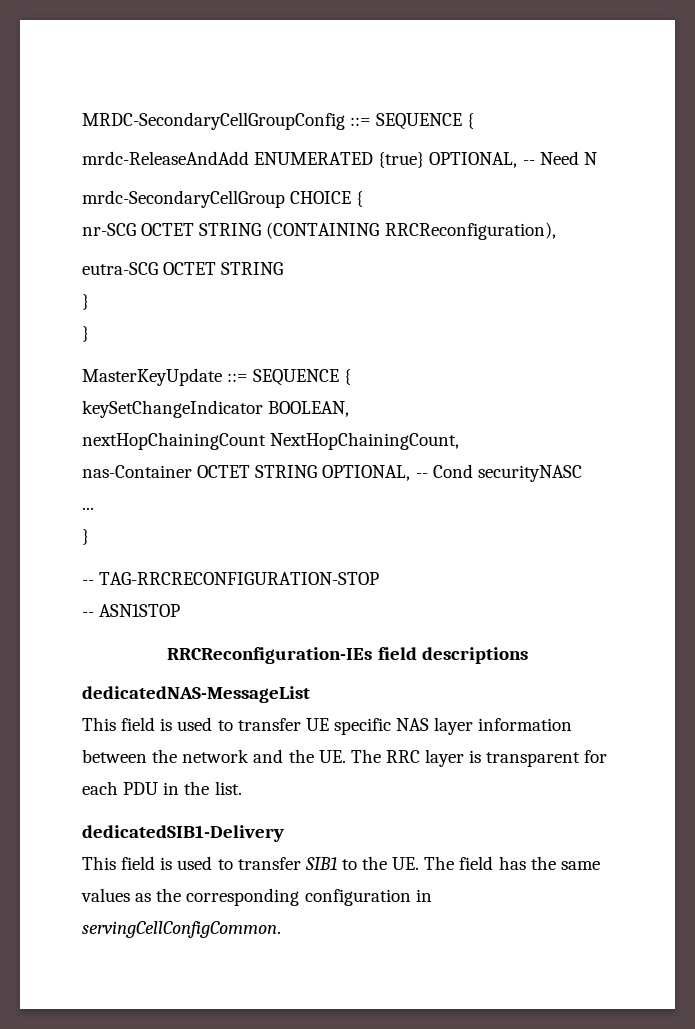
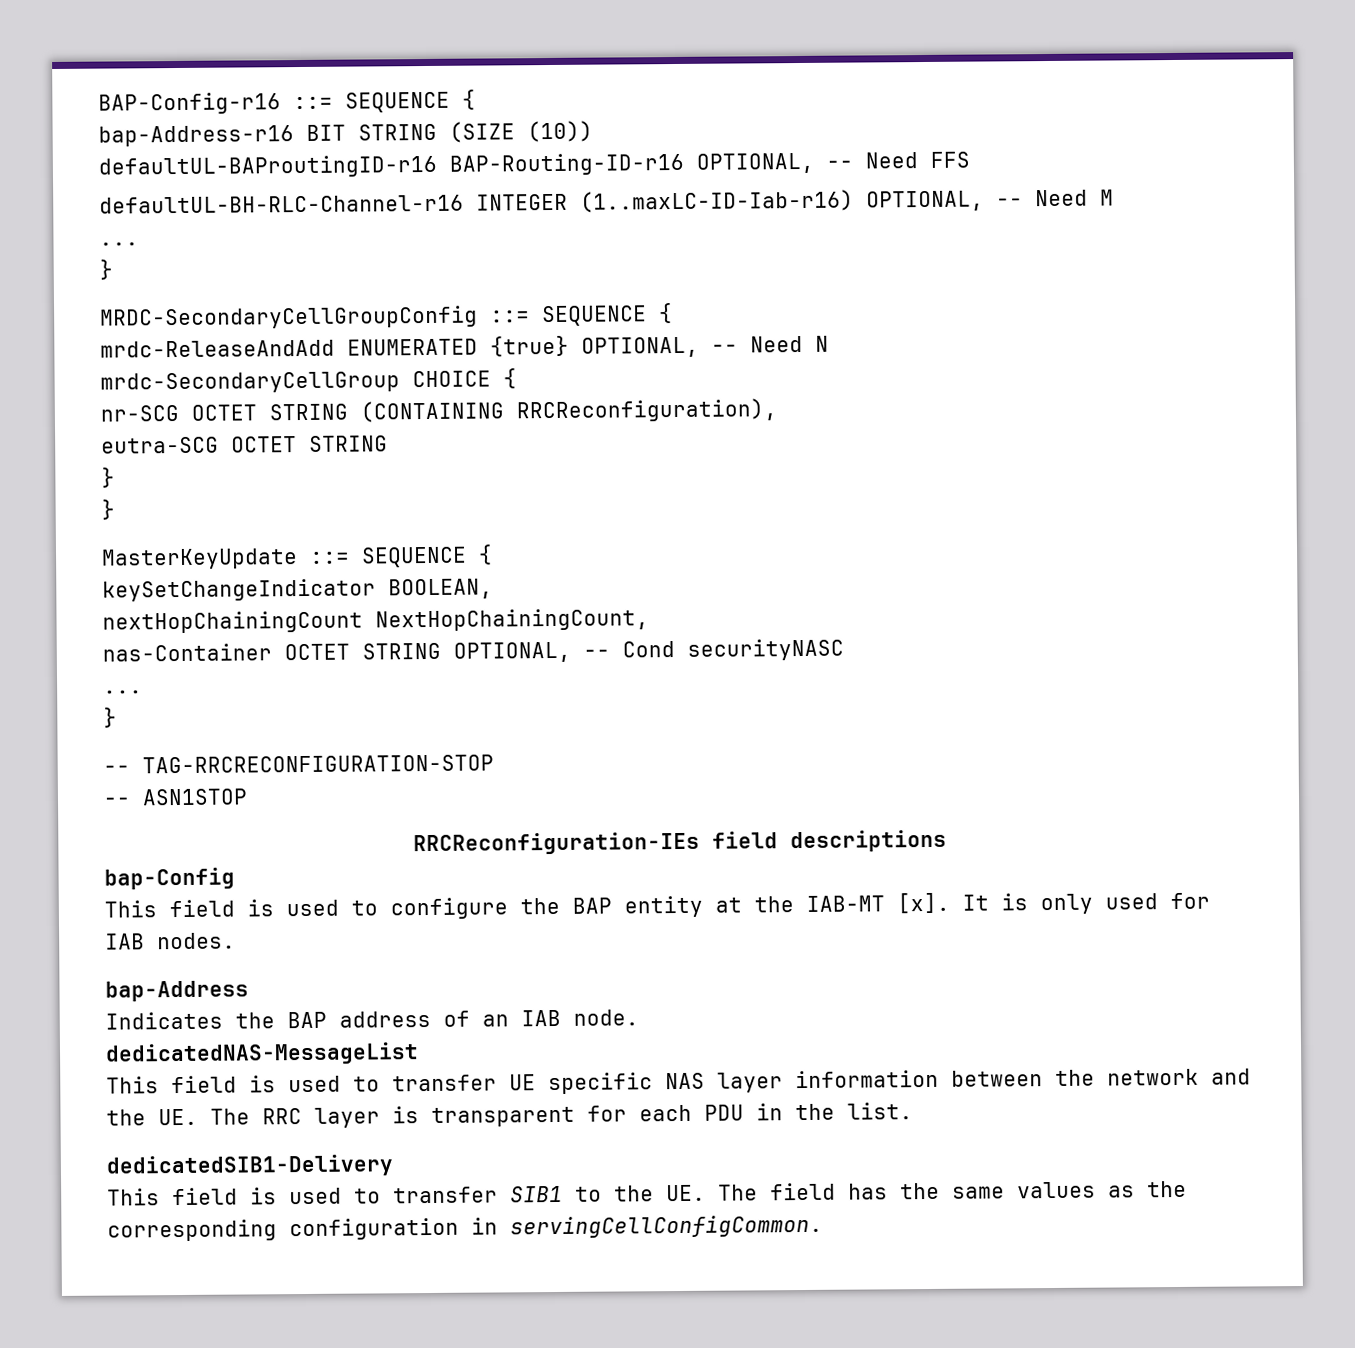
+ BAP-Config-r16 ::= SEQUENCE {
+ bap-Address-r16 BIT STRING (SIZE (10))
+ defaultUL-BAProutingID-r16 BAP-Routing-ID-r16 OPTIONAL, -- Need FFS
+ defaultUL-BH-RLC-Channel-r16 INTEGER (1..maxLC-ID-Iab-r16) OPTIONAL, -- Need M
+ ...
+ }
+ bap-Config
+ This field is used to configure the BAP entity at the IAB-MT [x]. It is only used for IAB nodes.
+ bap-Address
+ Indicates the BAP address of an IAB node.

